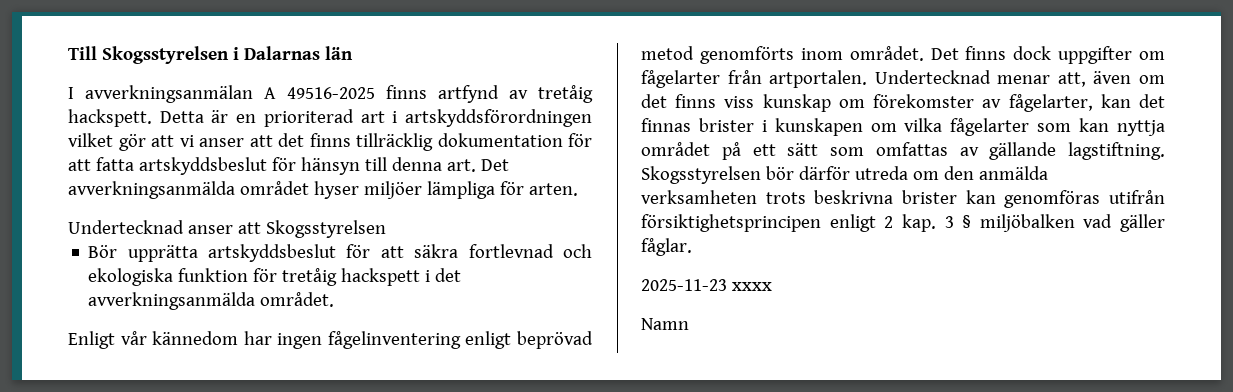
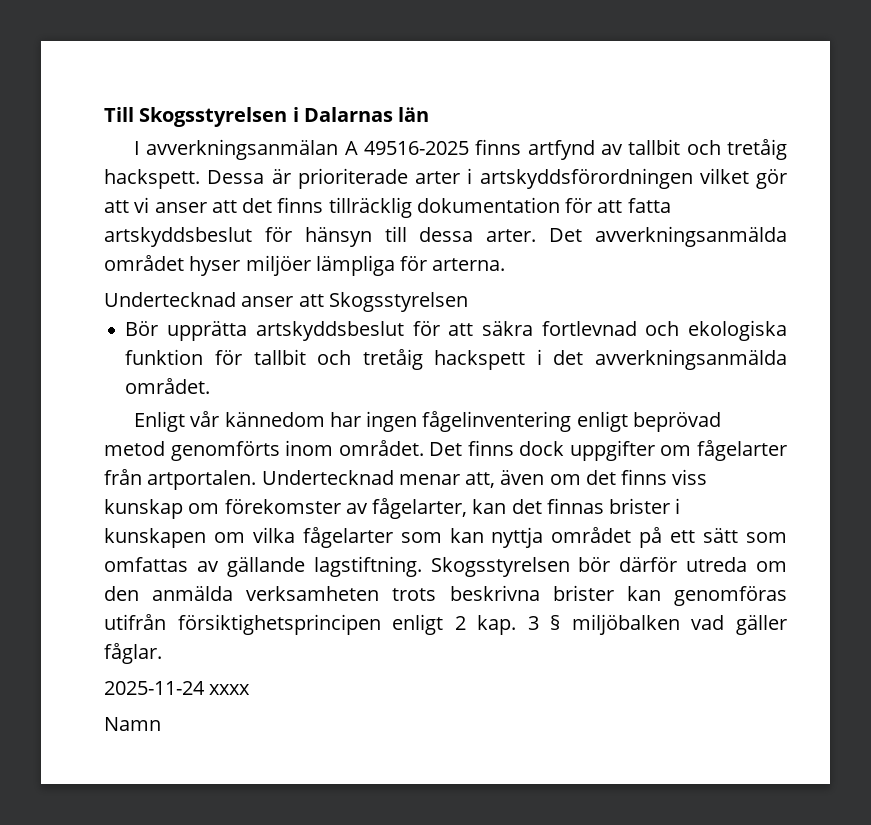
- I avverkningsanmälan A 49516-2025 finns artfynd av tretåig hackspett. Detta är en prioriterad art i artskyddsförordningen vilket gör att vi anser att det finns tillräcklig dokumentation för att fatta artskyddsbeslut för hänsyn till denna art. Det avverkningsanmälda området hyser miljöer lämpliga för arten.
+ I avverkningsanmälan A 49516-2025 finns artfynd av tallbit och tretåig hackspett. Dessa är prioriterade arter i artskyddsförordningen vilket gör att vi anser att det finns tillräcklig dokumentation för att fatta artskyddsbeslut för hänsyn till dessa arter. Det avverkningsanmälda området hyser miljöer lämpliga för arterna.
- Bör upprätta artskyddsbeslut för att säkra fortlevnad och ekologiska funktion för tretåig hackspett i det avverkningsanmälda området.
+ Bör upprätta artskyddsbeslut för att säkra fortlevnad och ekologiska funktion för tallbit och tretåig hackspett i det avverkningsanmälda området.
- 2025-11-23 xxxx
+ 2025-11-24 xxxx

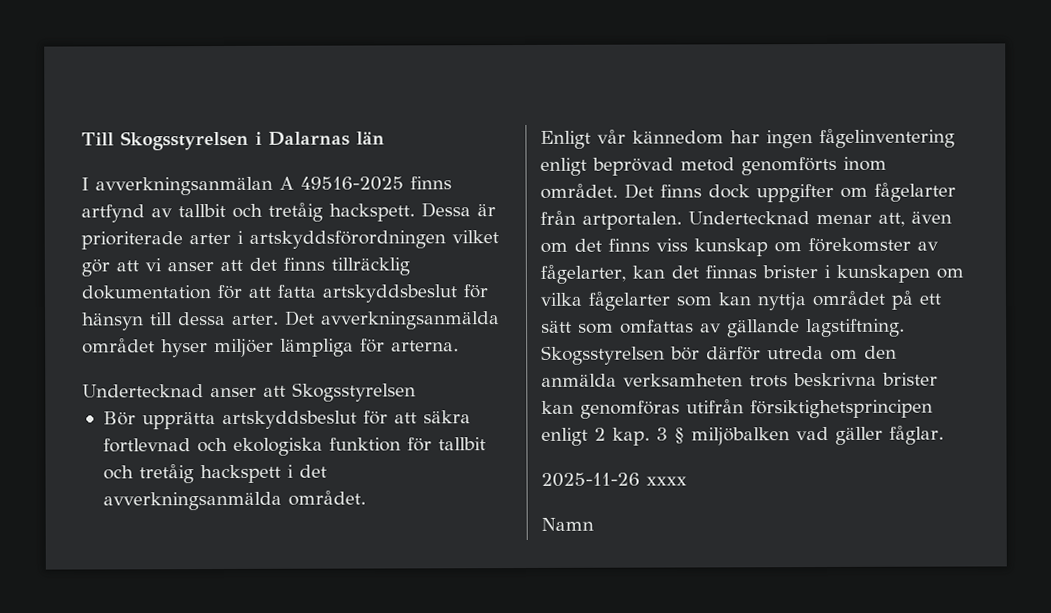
- 2025-11-24 xxxx
+ 2025-11-26 xxxx

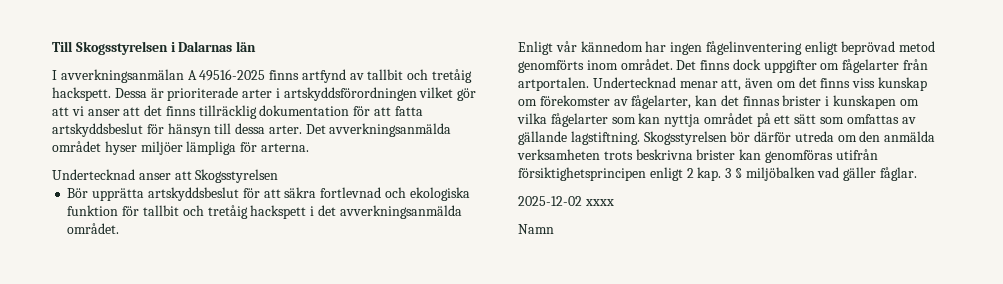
- 2025-11-26 xxxx
+ 2025-12-02 xxxx

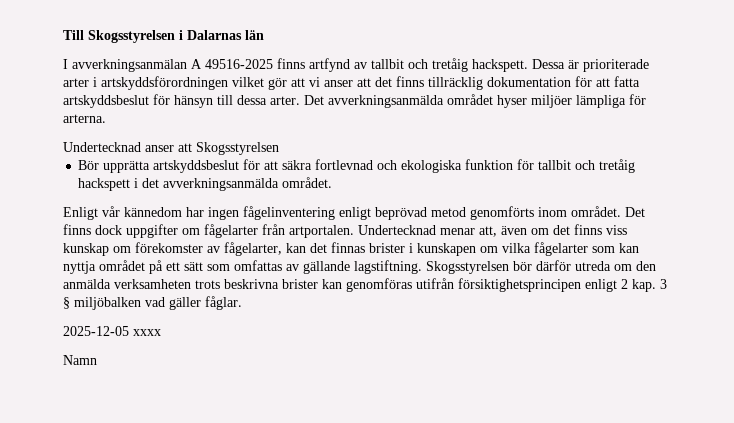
- 2025-12-02 xxxx
+ 2025-12-05 xxxx

